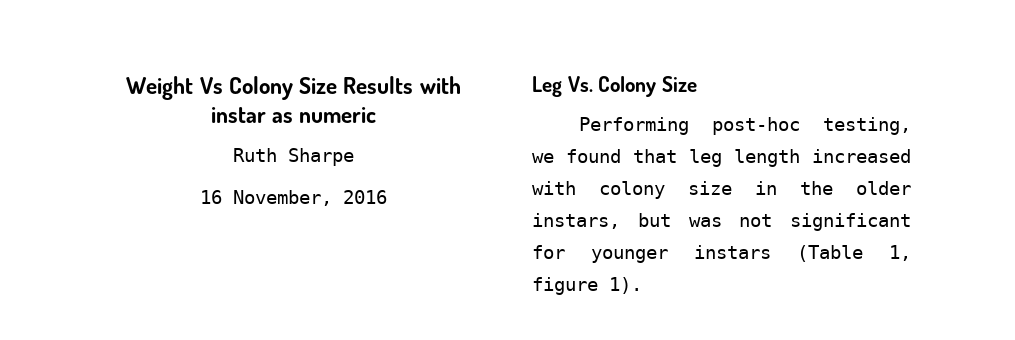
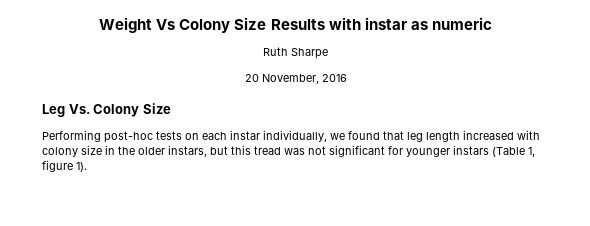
- 16 November, 2016
+ 20 November, 2016
- Performing post-hoc testing, we found that leg length increased with colony size in the older instars, but was not significant for younger instars (Table 1, figure 1).
+ Performing post-hoc tests on each instar individually, we found that leg length increased with colony size in the older instars, but this tread was not significant for younger instars (Table 1, figure 1).

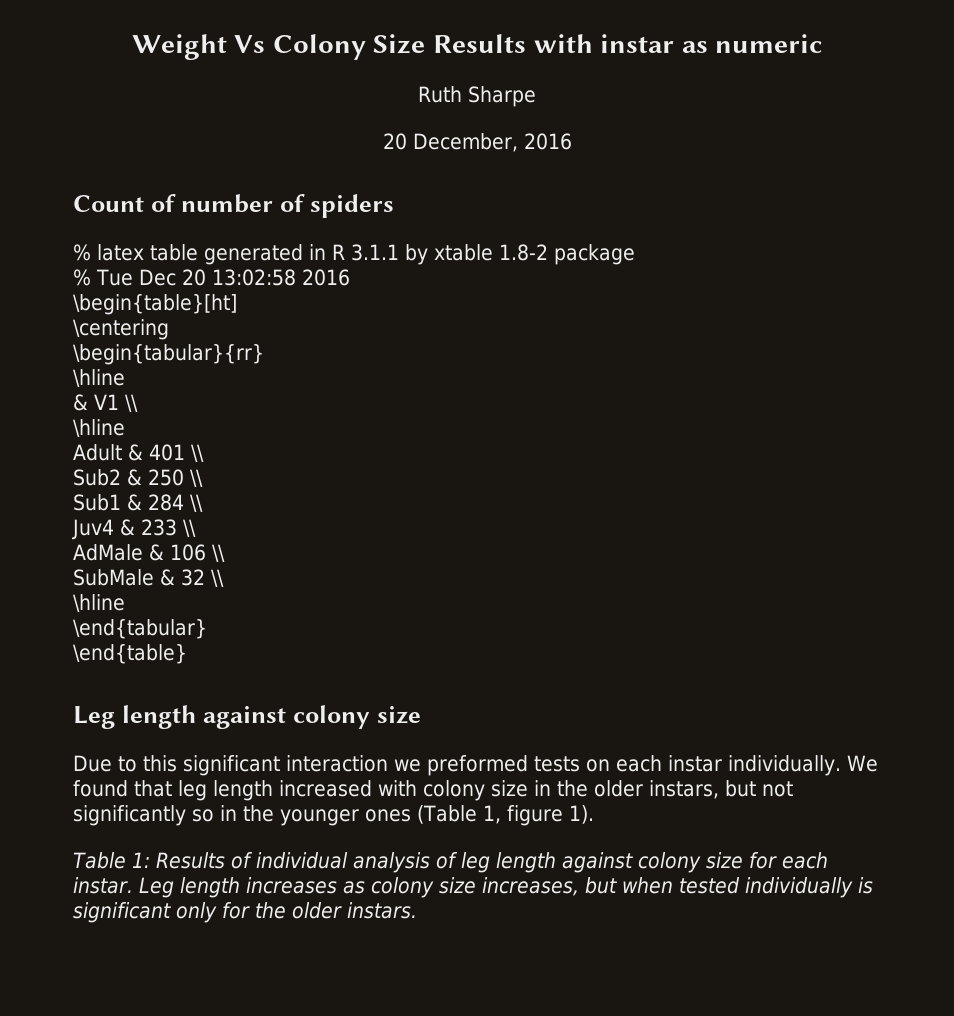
- 20 November, 2016
- Leg Vs. Colony Size
- Performing post-hoc tests on each instar individually, we found that leg length increased with colony size in the older instars, but this tread was not significant for younger instars (Table 1, figure 1).
+ 20 December, 2016
+ Count of number of spiders
+ % latex table generated in R 3.1.1 by xtable 1.8-2 package
+ % Tue Dec 20 13:02:58 2016
+ \begin{table}[ht]
+ \centering
+ \begin{tabular}{rr}
+ \hline
+ & V1 \\
+ \hline
+ Adult & 401 \\
+ Sub2 & 250 \\
+ Sub1 & 284 \\
+ Juv4 & 233 \\
+ AdMale & 106 \\
+ SubMale & 32 \\
+ \hline
+ \end{tabular}
+ \end{table}
+ Leg length against colony size
+ Due to this significant interaction we preformed tests on each instar individually. We found that leg length increased with colony size in the older instars, but not significantly so in the younger ones (Table 1, figure 1).
+ Table 1: Results of individual analysis of leg length against colony size for each instar. Leg length increases as colony size increases, but when tested individually is significant only for the older instars.

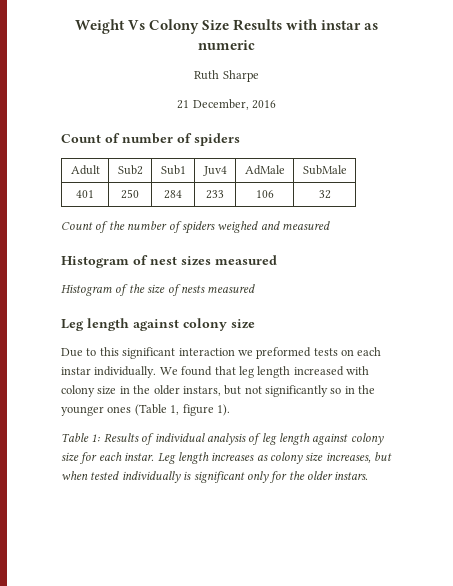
- 20 December, 2016
+ 21 December, 2016
- % latex table generated in R 3.1.1 by xtable 1.8-2 package
- % Tue Dec 20 13:02:58 2016
- \begin{table}[ht]
- \centering
- \begin{tabular}{rr}
- \hline
- & V1 \\
- \hline
- Adult & 401 \\
- Sub2 & 250 \\
- Sub1 & 284 \\
- Juv4 & 233 \\
- AdMale & 106 \\
- SubMale & 32 \\
- \hline
- \end{tabular}
- \end{table}
+ Adult | Sub2 | Sub1 | Juv4 | AdMale | SubMale
+ 401 | 250 | 284 | 233 | 106 | 32
+ Count of the number of spiders weighed and measured
+ Histogram of nest sizes measured
+ Histogram of the size of nests measured

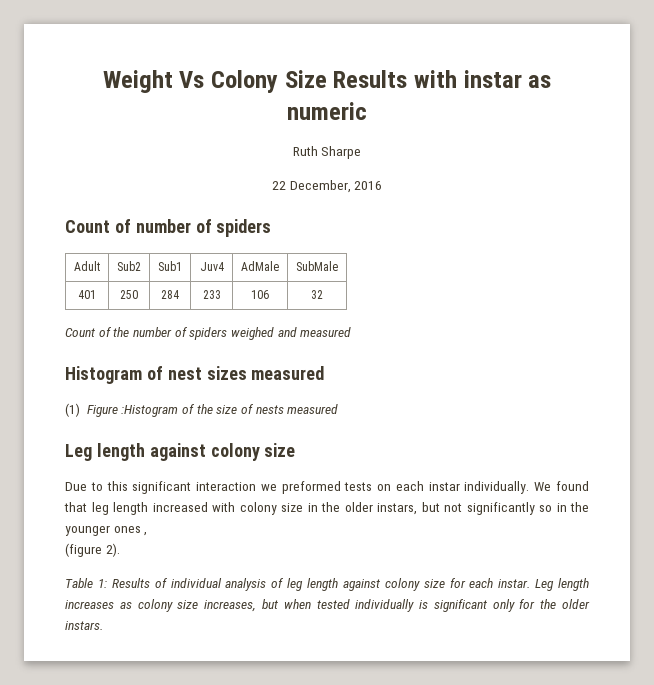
- 21 December, 2016
+ 22 December, 2016
- Histogram of the size of nests measured
+ (1) Figure :Histogram of the size of nests measured
- We found that leg length increased with colony size in the older instars, but not significantly so in the younger ones (Table 1, figure 1).
+ We found that leg length increased with colony size in the older instars, but not significantly so in the younger ones ,
+ (figure 2).

